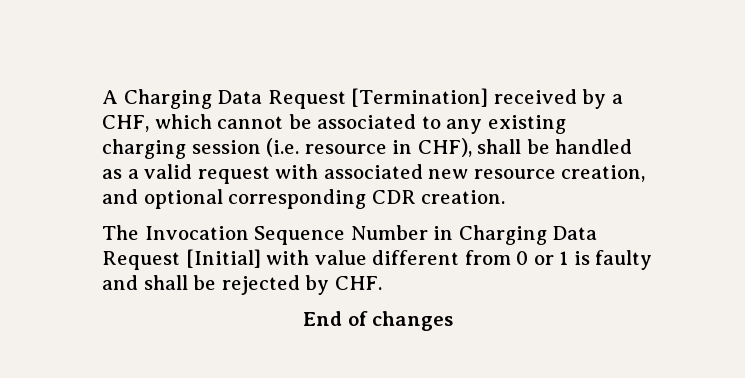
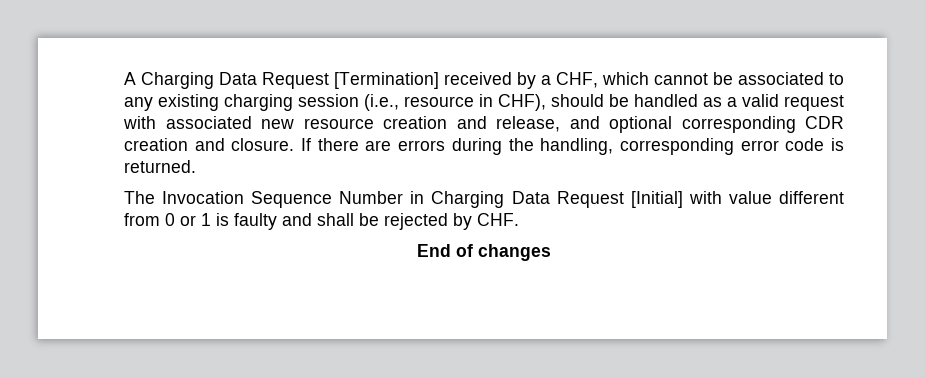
- A Charging Data Request [Termination] received by a CHF, which cannot be associated to any existing charging session (i.e. resource in CHF), shall be handled as a valid request with associated new resource creation, and optional corresponding CDR creation.
+ A Charging Data Request [Termination] received by a CHF, which cannot be associated to any existing charging session (i.e., resource in CHF), should be handled as a valid request with associated new resource creation and release, and optional corresponding CDR creation and closure. If there are errors during the handling, corresponding error code is returned.

